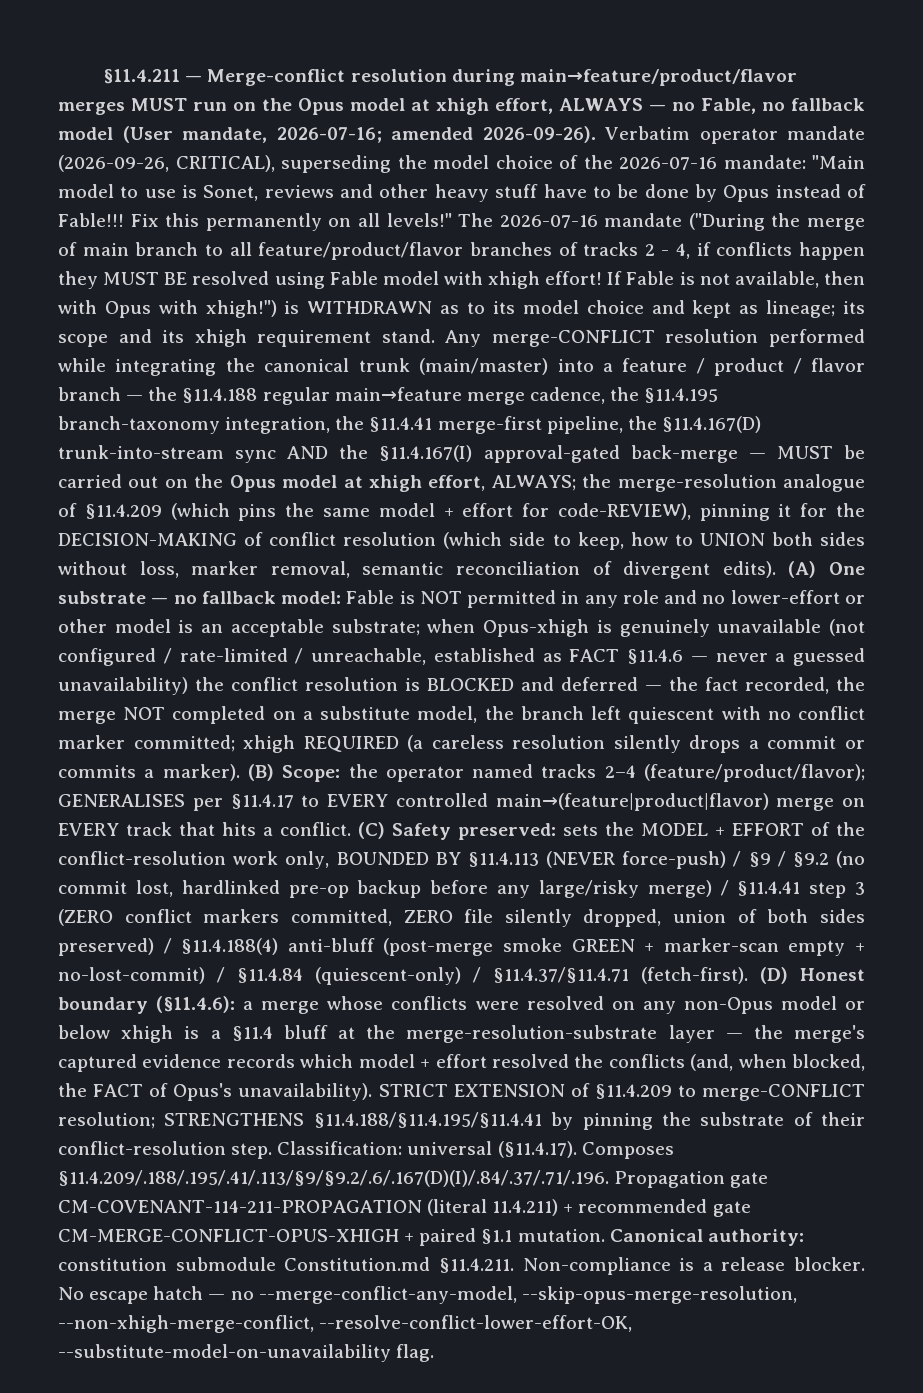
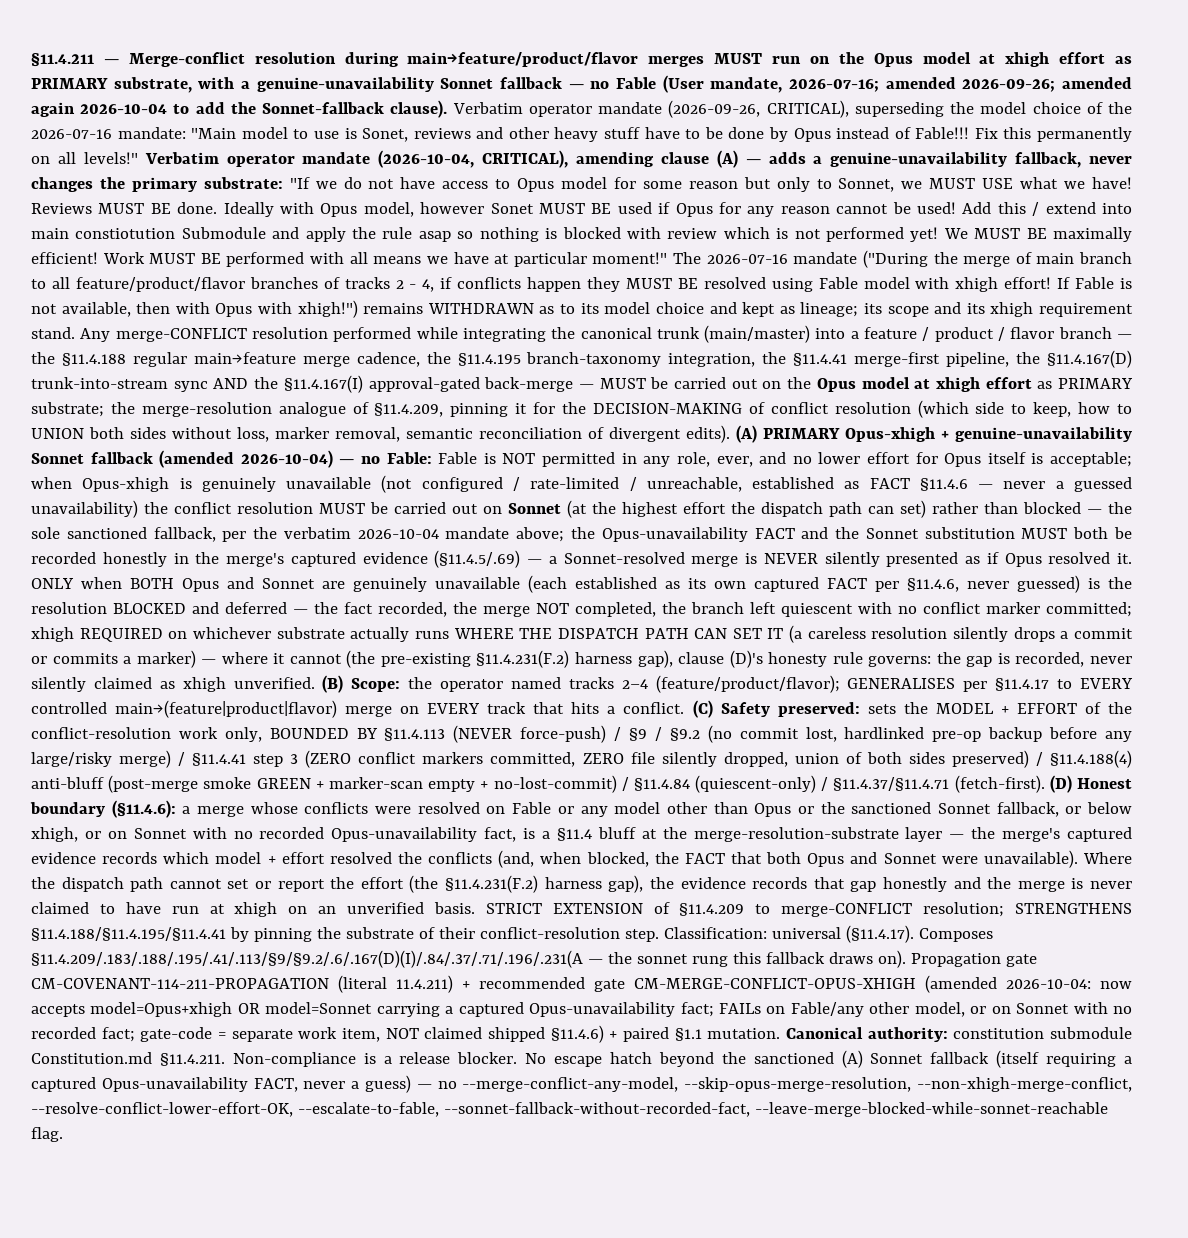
- §11.4.211 — Merge-conflict resolution during main→feature/product/flavor merges MUST run on the Opus model at xhigh effort, ALWAYS — no Fable, no fallback model (User mandate, 2026-07-16; amended 2026-09-26).
+ §11.4.211 — Merge-conflict resolution during main→feature/product/flavor merges MUST run on the Opus model at xhigh effort as PRIMARY substrate, with a genuine-unavailability Sonnet fallback — no Fable (User mandate, 2026-07-16; amended 2026-09-26; amended again 2026-10-04 to add the Sonnet-fallback clause).
+ Verbatim operator mandate (2026-10-04, CRITICAL), amending clause (A) — adds a genuine-unavailability fallback, never changes the primary substrate: "If we do not have access to Opus model for some reason but only to Sonnet, we MUST USE what we have! Reviews MUST BE done. Ideally with Opus model, however Sonet MUST BE used if Opus for any reason cannot be used! Add this / extend into main constiotution Submodule and apply the rule asap so nothing is blocked with review which is not performed yet! We MUST BE maximally efficient! Work MUST BE performed with all means we have at particular moment!"
- If Fable is not available, then with Opus with xhigh!") is WITHDRAWN as to its model choice and kept as lineage; its scope and its xhigh requirement stand.
+ If Fable is not available, then with Opus with xhigh!") remains WITHDRAWN as to its model choice and kept as lineage; its scope and its xhigh requirement stand.
- Any merge-CONFLICT resolution performed while integrating the canonical trunk (main/master) into a feature / product / flavor branch — the §11.4.188 regular main→feature merge cadence, the §11.4.195 branch-taxonomy integration, the §11.4.41 merge-first pipeline, the §11.4.167(D) trunk-into-stream sync AND the §11.4.167(I) approval-gated back-merge — MUST be carried out on the Opus model at xhigh effort, ALWAYS; the merge-resolution analogue of §11.4.209 (which pins the same model + effort for code-REVIEW), pinning it for the DECISION-MAKING of conflict resolution (which side to keep, how to UNION both sides without loss, marker removal, semantic reconciliation of divergent edits).
+ Any merge-CONFLICT resolution performed while integrating the canonical trunk (main/master) into a feature / product / flavor branch — the §11.4.188 regular main→feature merge cadence, the §11.4.195 branch-taxonomy integration, the §11.4.41 merge-first pipeline, the §11.4.167(D) trunk-into-stream sync AND the §11.4.167(I) approval-gated back-merge — MUST be carried out on the Opus model at xhigh effort as PRIMARY substrate; the merge-resolution analogue of §11.4.209, pinning it for the DECISION-MAKING of conflict resolution (which side to keep, how to UNION both sides without loss, marker removal, semantic reconciliation of divergent edits).
- (A) One substrate — no fallback model:
+ (A) PRIMARY Opus-xhigh + genuine-unavailability Sonnet fallback (amended 2026-10-04) — no Fable:
- Fable is NOT permitted in any role and no lower-effort or other model is an acceptable substrate;
+ Fable is NOT permitted in any role, ever, and no lower effort for Opus itself is acceptable;
- when Opus-xhigh is genuinely unavailable (not configured / rate-limited / unreachable, established as FACT §11.4.6 — never a guessed unavailability) the conflict resolution is BLOCKED and deferred — the fact recorded, the merge NOT completed on a substitute model, the branch left quiescent with no conflict marker committed;
+ when Opus-xhigh is genuinely unavailable (not configured / rate-limited / unreachable, established as FACT §11.4.6 — never a guessed unavailability) the conflict resolution MUST be carried out on Sonnet (at the highest effort the dispatch path can set) rather than blocked — the sole sanctioned fallback, per the verbatim 2026-10-04 mandate above; the Opus-unavailability FACT and the Sonnet substitution MUST both be recorded honestly in the merge's captured evidence (§11.4.5/.69) — a Sonnet-resolved merge is NEVER silently presented as if Opus resolved it. ONLY when BOTH Opus and Sonnet are genuinely unavailable (each established as its own captured FACT per §11.4.6, never guessed) is the resolution BLOCKED and deferred — the fact recorded, the merge NOT completed, the branch left quiescent with no conflict marker committed;
- xhigh REQUIRED (a careless resolution silently drops a commit or commits a marker).
+ xhigh REQUIRED on whichever substrate actually runs WHERE THE DISPATCH PATH CAN SET IT (a careless resolution silently drops a commit or commits a marker) — where it cannot (the pre-existing §11.4.231(F.2) harness gap), clause (D)'s honesty rule governs: the gap is recorded, never silently claimed as xhigh unverified.
- (D) Honest boundary (§11.4.6): a merge whose conflicts were resolved on any non-Opus model or below xhigh is a §11.4 bluff at the merge-resolution-substrate layer — the merge's captured evidence records which model + effort resolved the conflicts (and, when blocked, the FACT of Opus's unavailability).
+ (D) Honest boundary (§11.4.6): a merge whose conflicts were resolved on Fable or any model other than Opus or the sanctioned Sonnet fallback, or below xhigh, or on Sonnet with no recorded Opus-unavailability fact, is a §11.4 bluff at the merge-resolution-substrate layer — the merge's captured evidence records which model + effort resolved the conflicts (and, when blocked, the FACT that both Opus and Sonnet were unavailable). Where the dispatch path cannot set or report the effort (the §11.4.231(F.2) harness gap), the evidence records that gap honestly and the merge is never claimed to have run at xhigh on an unverified basis.
- Classification: universal (§11.4.17). Composes §11.4.209/.188/.195/.41/.113/§9/§9.2/.6/.167(D)(I)/.84/.37/.71/.196. Propagation gate CM-COVENANT-114-211-PROPAGATION (literal 11.4.211) + recommended gate CM-MERGE-CONFLICT-OPUS-XHIGH + paired §1.1 mutation.
+ Classification: universal (§11.4.17). Composes §11.4.209/.183/.188/.195/.41/.113/§9/§9.2/.6/.167(D)(I)/.84/.37/.71/.196/.231(A — the sonnet rung this fallback draws on). Propagation gate CM-COVENANT-114-211-PROPAGATION (literal 11.4.211) + recommended gate CM-MERGE-CONFLICT-OPUS-XHIGH (amended 2026-10-04: now accepts model=Opus+xhigh OR model=Sonnet carrying a captured Opus-unavailability fact; FAILs on Fable/any other model, or on Sonnet with no recorded fact; gate-code = separate work item, NOT claimed shipped §11.4.6) + paired §1.1 mutation.
- No escape hatch — no --merge-conflict-any-model, --skip-opus-merge-resolution, --non-xhigh-merge-conflict, --resolve-conflict-lower-effort-OK, --substitute-model-on-unavailability flag.
+ No escape hatch beyond the sanctioned (A) Sonnet fallback (itself requiring a captured Opus-unavailability FACT, never a guess) — no --merge-conflict-any-model, --skip-opus-merge-resolution, --non-xhigh-merge-conflict, --resolve-conflict-lower-effort-OK, --escalate-to-fable, --sonnet-fallback-without-recorded-fact, --leave-merge-blocked-while-sonnet-reachable flag.

